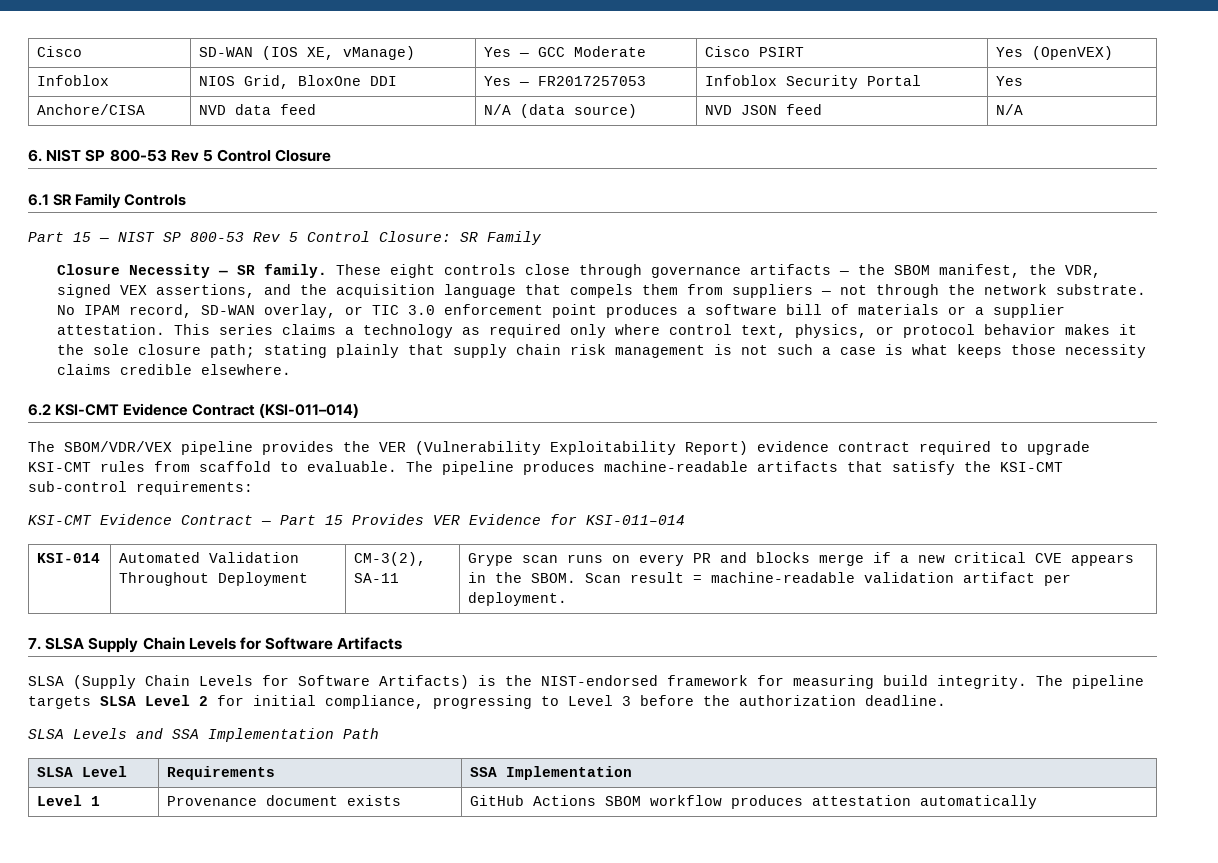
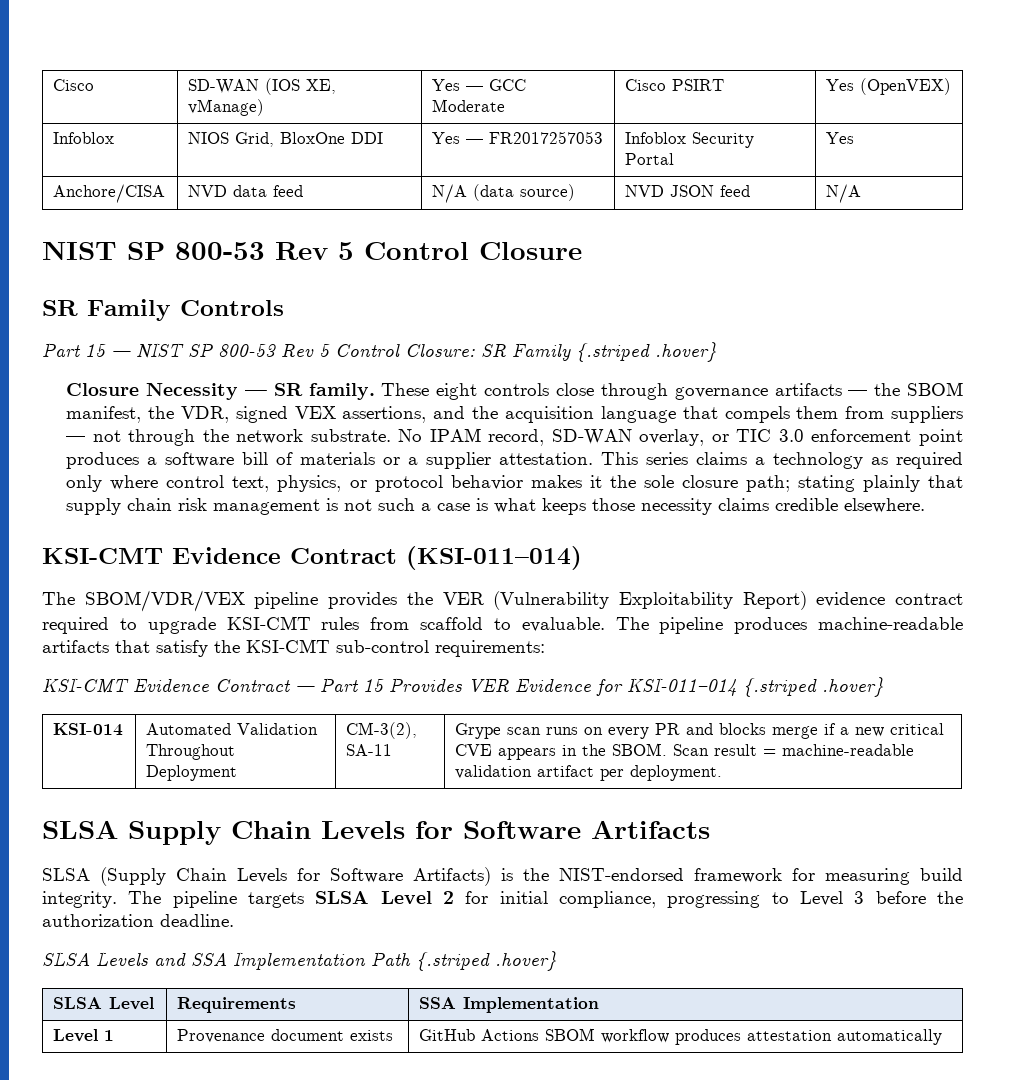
- 6. NIST SP 800-53 Rev 5 Control Closure
+ NIST SP 800-53 Rev 5 Control Closure
- 6.1 SR Family Controls
+ SR Family Controls
- Part 15 — NIST SP 800-53 Rev 5 Control Closure: SR Family
+ Part 15 — NIST SP 800-53 Rev 5 Control Closure: SR Family {.striped .hover}
- 6.2 KSI-CMT Evidence Contract (KSI-011–014)
+ KSI-CMT Evidence Contract (KSI-011–014)
- KSI-CMT Evidence Contract — Part 15 Provides VER Evidence for KSI-011–014
+ KSI-CMT Evidence Contract — Part 15 Provides VER Evidence for KSI-011–014 {.striped .hover}
- 7. SLSA Supply Chain Levels for Software Artifacts
+ SLSA Supply Chain Levels for Software Artifacts
- SLSA Levels and SSA Implementation Path
+ SLSA Levels and SSA Implementation Path {.striped .hover}

